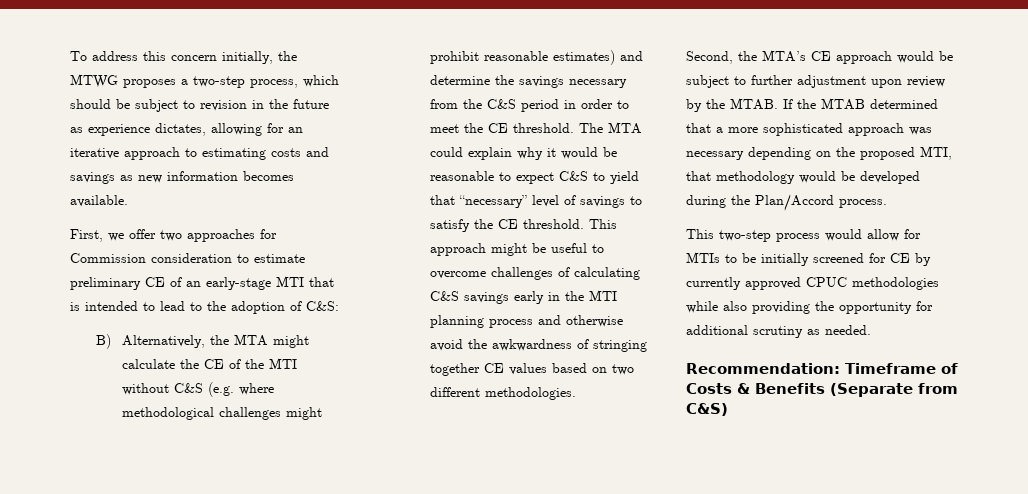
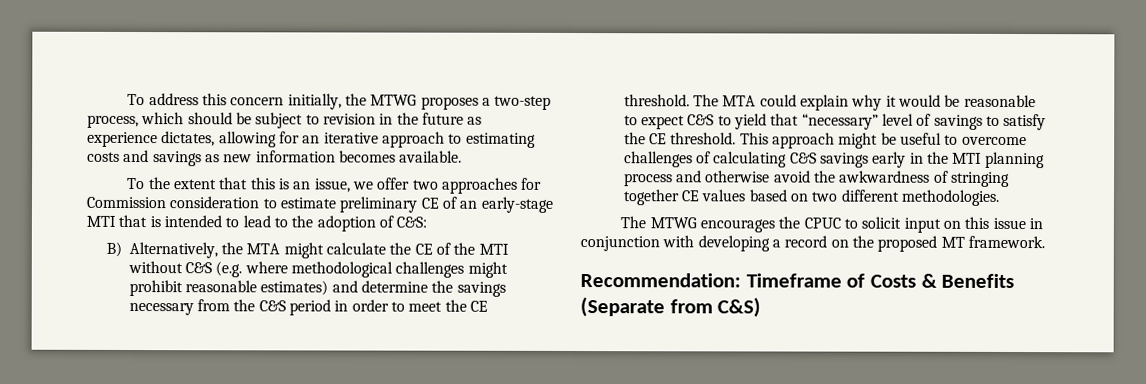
- First, we offer two approaches for Commission consideration to estimate preliminary CE of an early-stage MTI that is intended to lead to the adoption of C&S:
+ To the extent that this is an issue, we offer two approaches for Commission consideration to estimate preliminary CE of an early-stage MTI that is intended to lead to the adoption of C&S:
- Second, the MTA’s CE approach would be subject to further adjustment upon review by the MTAB. If the MTAB determined that a more sophisticated approach was necessary depending on the proposed MTI, that methodology would be developed during the Plan/Accord process.
- This two-step process would allow for MTIs to be initially screened for CE by currently approved CPUC methodologies while also providing the opportunity for additional scrutiny as needed.
+ The MTWG encourages the CPUC to solicit input on this issue in conjunction with developing a record on the proposed MT framework.

